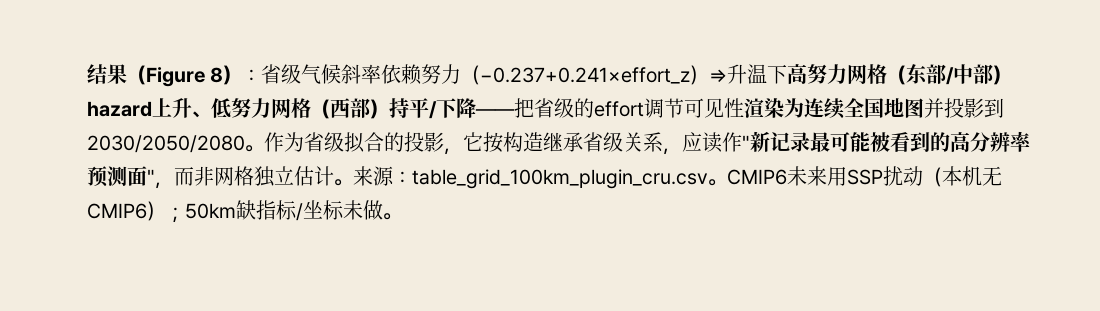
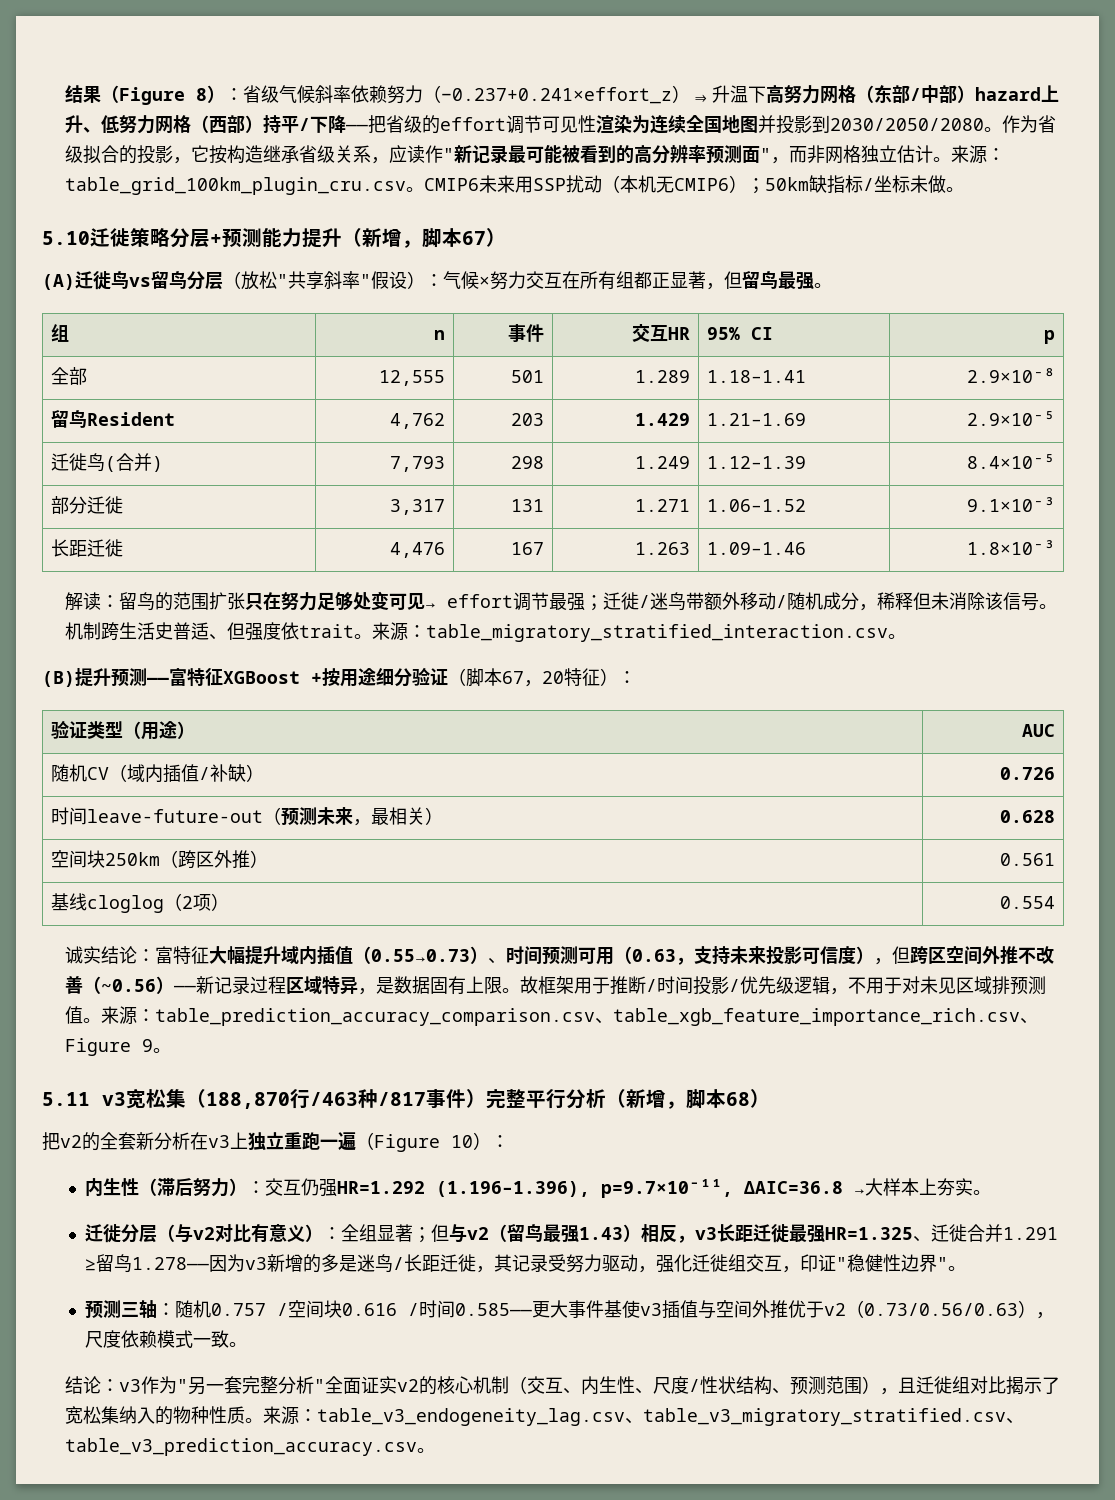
+ 5.10迁徙策略分层+预测能力提升（新增，脚本67）
+ (A)迁徙鸟vs留鸟分层（放松"共享斜率"假设）：气候×努力交互在所有组都正显著，但留鸟最强。
+ 组 | n | 事件 | 交互HR | 95% CI | p
+ 全部 | 12,555 | 501 | 1.289 | 1.18–1.41 | 2.9×10⁻⁸
+ 留鸟Resident | 4,762 | 203 | 1.429 | 1.21–1.69 | 2.9×10⁻⁵
+ 迁徙鸟(合并) | 7,793 | 298 | 1.249 | 1.12–1.39 | 8.4×10⁻⁵
+ 部分迁徙 | 3,317 | 131 | 1.271 | 1.06–1.52 | 9.1×10⁻³
+ 长距迁徙 | 4,476 | 167 | 1.263 | 1.09–1.46 | 1.8×10⁻³
+ 解读：留鸟的范围扩张只在努力足够处变可见→ effort调节最强；迁徙/迷鸟带额外移动/随机成分，稀释但未消除该信号。机制跨生活史普适、但强度依trait。来源：table_migratory_stratified_interaction.csv。
+ (B)提升预测——富特征XGBoost +按用途细分验证（脚本67，20特征）：
+ 验证类型（用途） | AUC
+ 随机CV（域内插值/补缺） | 0.726
+ 时间leave-future-out（预测未来，最相关） | 0.628
+ 空间块250km（跨区外推） | 0.561
+ 基线cloglog（2项） | 0.554
+ 诚实结论：富特征大幅提升域内插值（0.55→0.73）、时间预测可用（0.63，支持未来投影可信度），但跨区空间外推不改善（~0.56）——新记录过程区域特异，是数据固有上限。故框架用于推断/时间投影/优先级逻辑，不用于对未见区域排预测值。来源：table_prediction_accuracy_comparison.csv、table_xgb_feature_importance_rich.csv、Figure 9。
+ 5.11 v3宽松集（188,870行/463种/817事件）完整平行分析（新增，脚本68）
+ 把v2的全套新分析在v3上独立重跑一遍（Figure 10）：
+ 内生性（滞后努力）：交互仍强HR=1.292 (1.196–1.396), p=9.7×10⁻¹¹, ΔAIC=36.8 →大样本上夯实。
+ 迁徙分层（与v2对比有意义）：全组显著；但与v2（留鸟最强1.43）相反，v3长距迁徙最强HR=1.325、迁徙合并1.291 ≥留鸟1.278——因为v3新增的多是迷鸟/长距迁徙，其记录受努力驱动，强化迁徙组交互，印证"稳健性边界"。
+ 预测三轴：随机0.757 /空间块0.616 /时间0.585——更大事件基使v3插值与空间外推优于v2（0.73/0.56/0.63），尺度依赖模式一致。
+ 结论：v3作为"另一套完整分析"全面证实v2的核心机制（交互、内生性、尺度/性状结构、预测范围），且迁徙组对比揭示了宽松集纳入的物种性质。来源：table_v3_endogeneity_lag.csv、table_v3_migratory_stratified.csv、table_v3_prediction_accuracy.csv。

